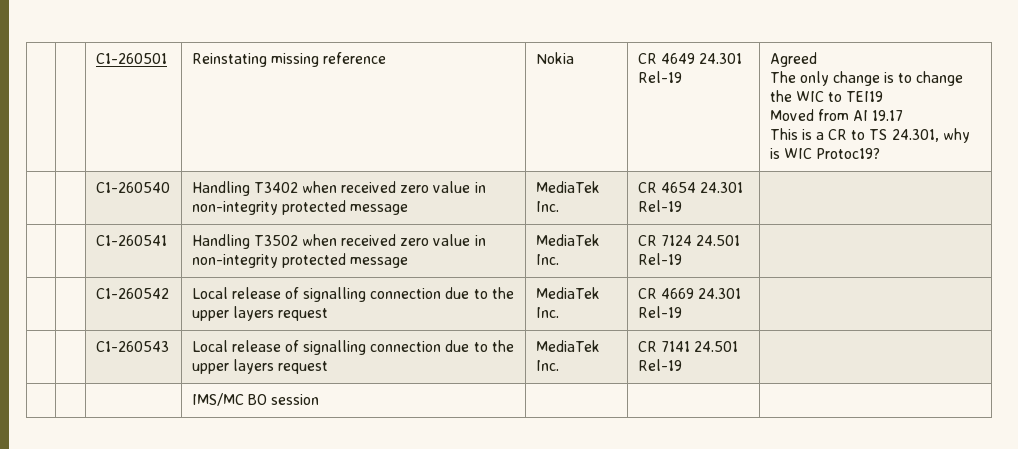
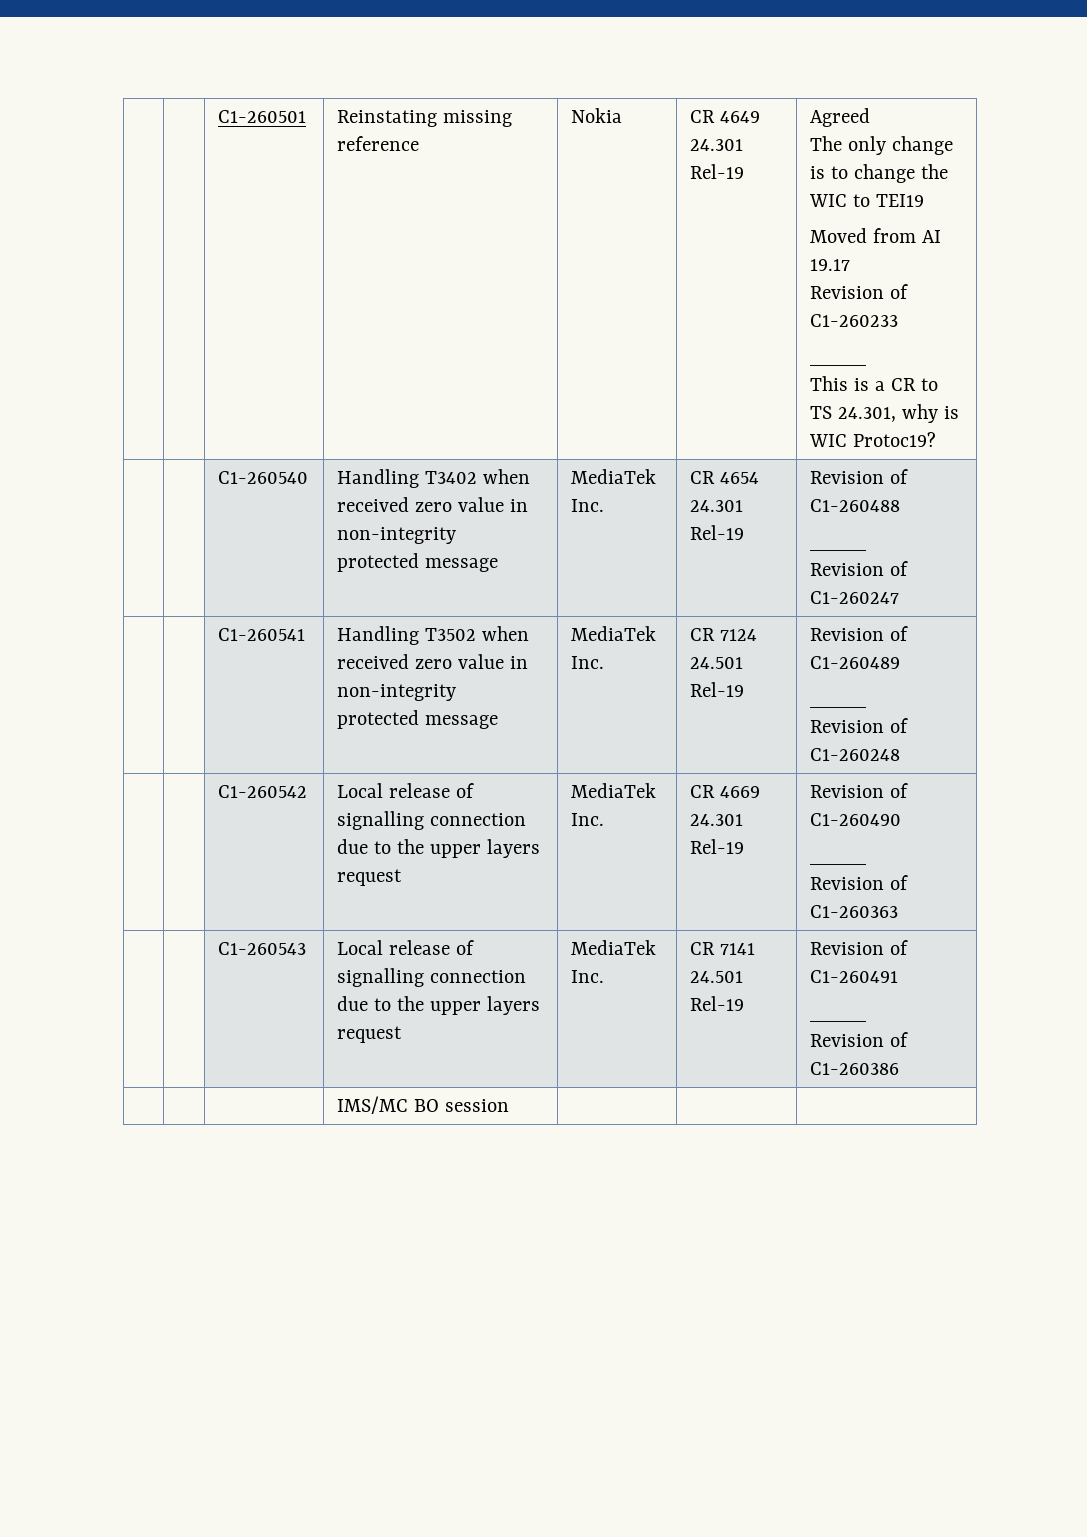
  | | C1-260501 | Reinstating missing reference | Nokia | CR 4649 24.301 Rel-19 | Agreed
  The only change is to change the WIC to TEI19
  Moved from AI 19.17
+ Revision of C1-260233
+ ____
- | | C1-260540 | Handling T3402 when received zero value in non-integrity protected message | MediaTek Inc. | CR 4654 24.301 Rel-19 |
+ | | C1-260540 | Handling T3402 when received zero value in non-integrity protected message | MediaTek Inc. | CR 4654 24.301 Rel-19 | Revision of C1-260488
+ ____
+ Revision of C1-260247
- | | C1-260541 | Handling T3502 when received zero value in non-integrity protected message | MediaTek Inc. | CR 7124 24.501 Rel-19 |
+ | | C1-260541 | Handling T3502 when received zero value in non-integrity protected message | MediaTek Inc. | CR 7124 24.501 Rel-19 | Revision of C1-260489
+ ____
+ Revision of C1-260248
- | | C1-260542 | Local release of signalling connection due to the upper layers request | MediaTek Inc. | CR 4669 24.301 Rel-19 |
+ | | C1-260542 | Local release of signalling connection due to the upper layers request | MediaTek Inc. | CR 4669 24.301 Rel-19 | Revision of C1-260490
+ ____
+ Revision of C1-260363
- | | C1-260543 | Local release of signalling connection due to the upper layers request | MediaTek Inc. | CR 7141 24.501 Rel-19 |
+ | | C1-260543 | Local release of signalling connection due to the upper layers request | MediaTek Inc. | CR 7141 24.501 Rel-19 | Revision of C1-260491
+ ____
+ Revision of C1-260386

